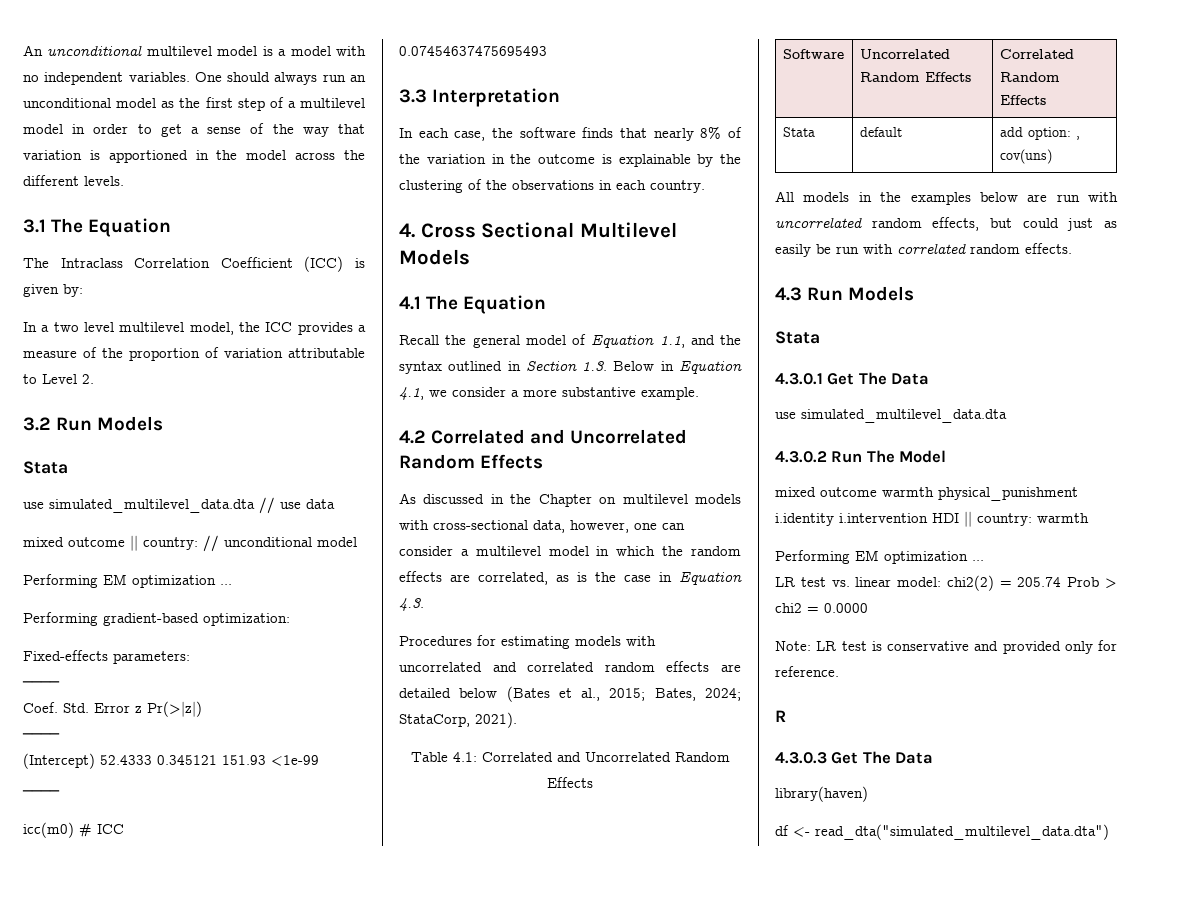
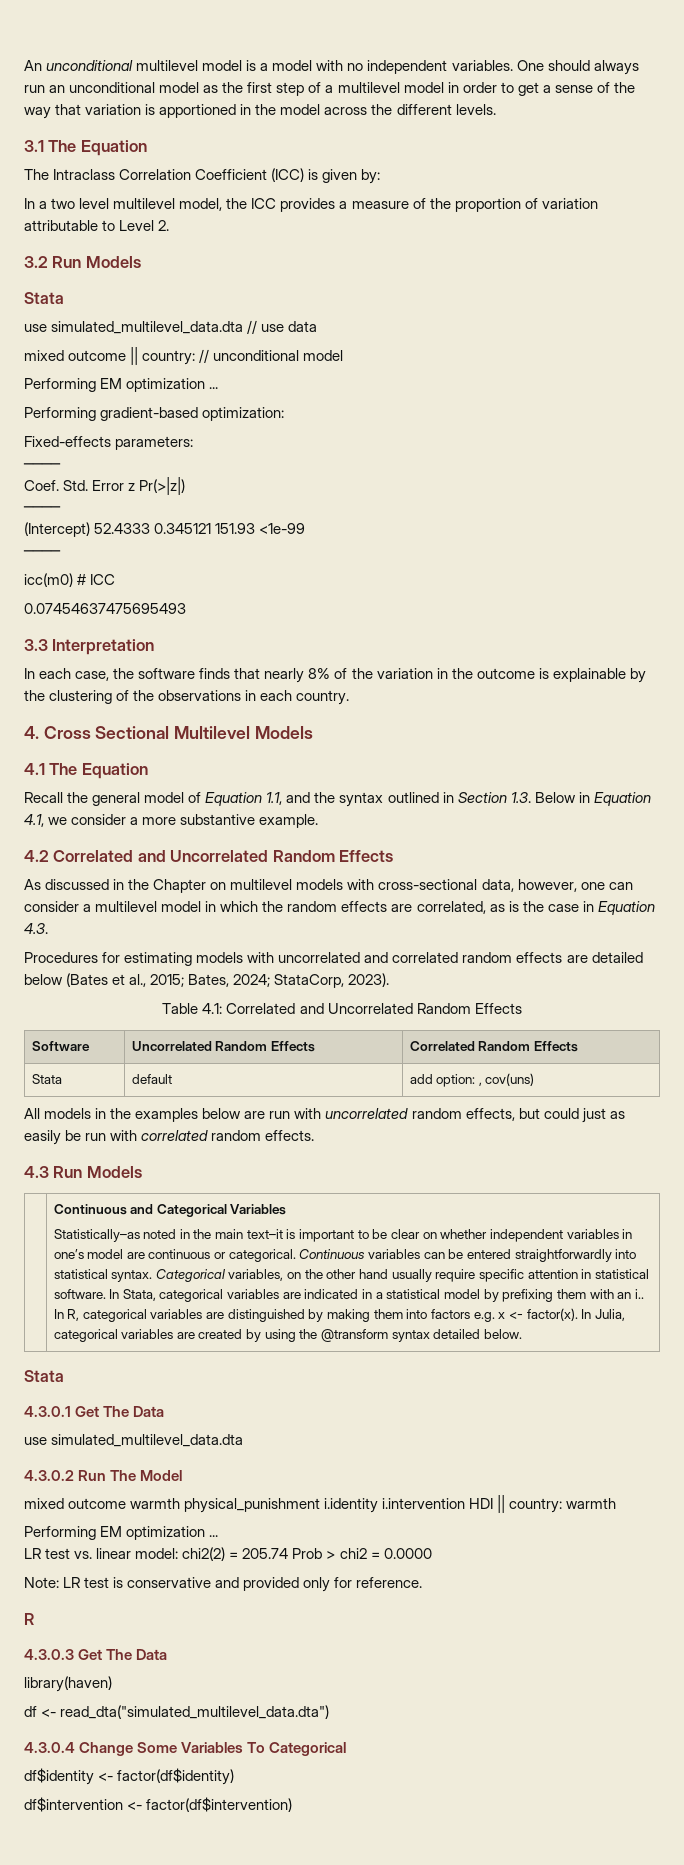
- Procedures for estimating models with uncorrelated and correlated random effects are detailed below (Bates et al., 2015; Bates, 2024; StataCorp, 2021).
+ Procedures for estimating models with uncorrelated and correlated random effects are detailed below (Bates et al., 2015; Bates, 2024; StataCorp, 2023).
+ Continuous and Categorical Variables
+ Statistically–as noted in the main text–it is important to be clear on whether independent variables in one’s model are continuous or categorical. Continuous variables can be entered straightforwardly into statistical syntax. Categorical variables, on the other hand usually require specific attention in statistical software. In Stata, categorical variables are indicated in a statistical model by prefixing them with an i.. In R, categorical variables are distinguished by making them into factors e.g. x <- factor(x). In Julia, categorical variables are created by using the @transform syntax detailed below.
+ 4.3.0.4 Change Some Variables To Categorical
+ df$identity <- factor(df$identity)
+ df$intervention <- factor(df$intervention)

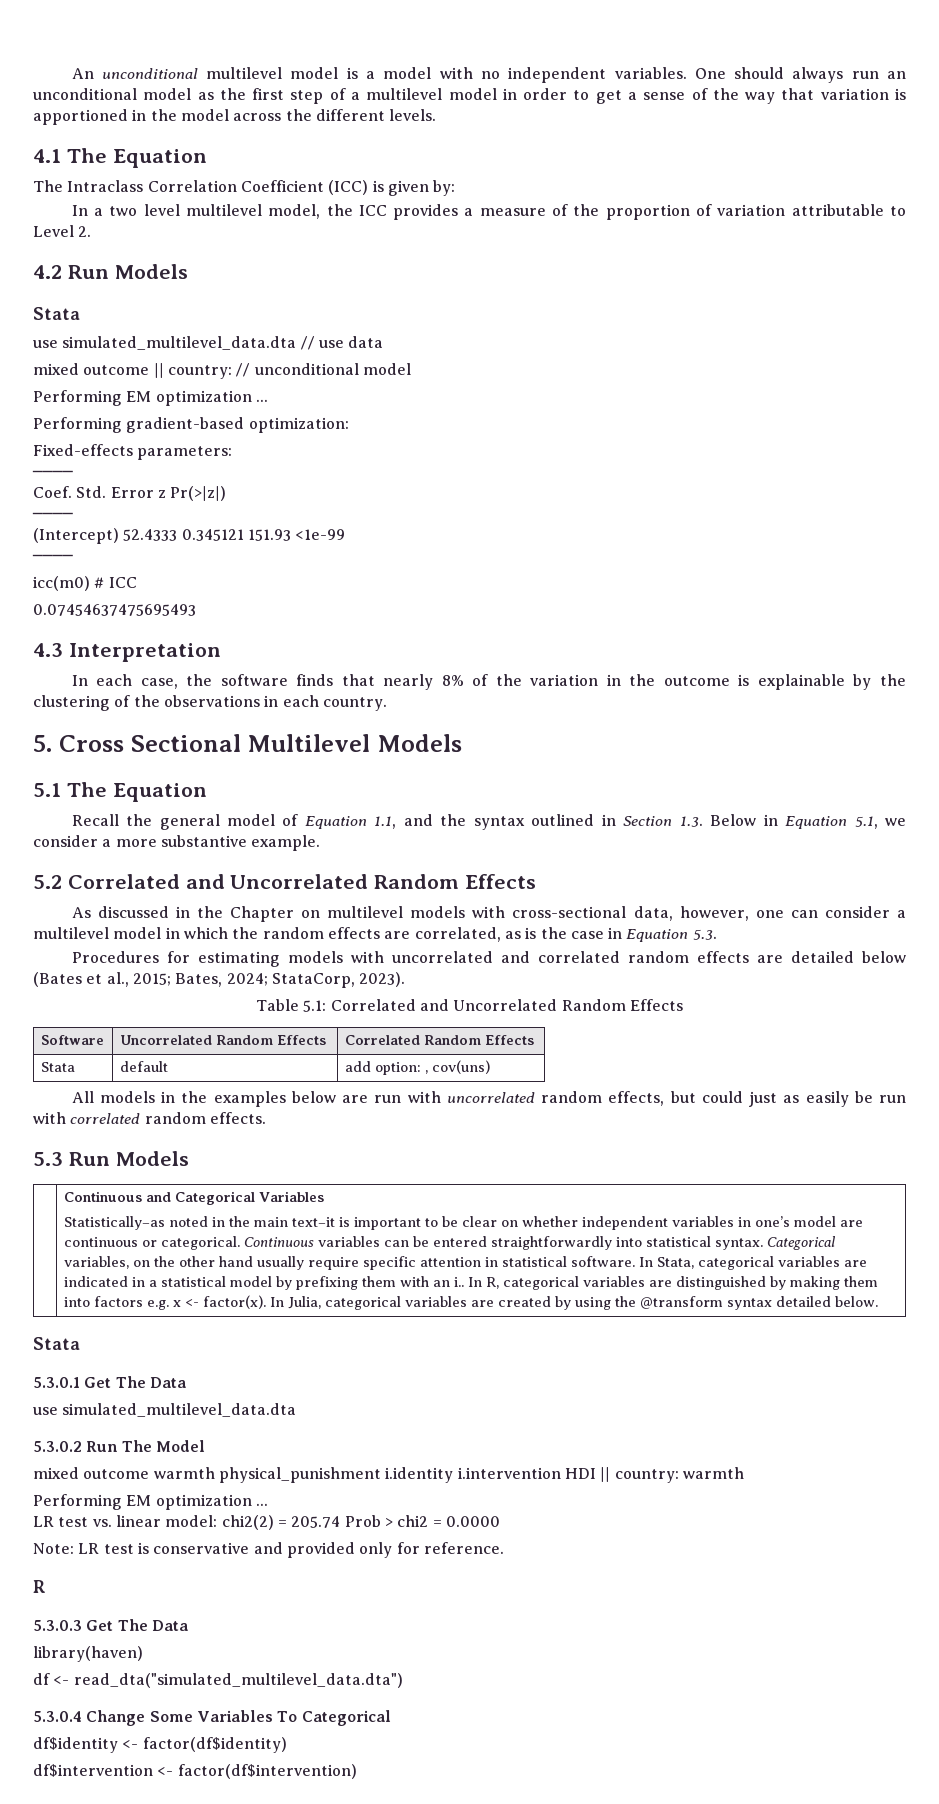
- 3.1 The Equation
+ 4.1 The Equation
- 3.2 Run Models
+ 4.2 Run Models
- 3.3 Interpretation
+ 4.3 Interpretation
- 4. Cross Sectional Multilevel Models
+ 5. Cross Sectional Multilevel Models
- 4.1 The Equation
+ 5.1 The Equation
- Recall the general model of Equation 1.1, and the syntax outlined in Section 1.3. Below in Equation 4.1, we consider a more substantive example.
+ Recall the general model of Equation 1.1, and the syntax outlined in Section 1.3. Below in Equation 5.1, we consider a more substantive example.
- 4.2 Correlated and Uncorrelated Random Effects
+ 5.2 Correlated and Uncorrelated Random Effects
- As discussed in the Chapter on multilevel models with cross-sectional data, however, one can consider a multilevel model in which the random effects are correlated, as is the case in Equation 4.3.
+ As discussed in the Chapter on multilevel models with cross-sectional data, however, one can consider a multilevel model in which the random effects are correlated, as is the case in Equation 5.3.
- Table 4.1: Correlated and Uncorrelated Random Effects
+ Table 5.1: Correlated and Uncorrelated Random Effects
- 4.3 Run Models
+ 5.3 Run Models
- 4.3.0.1 Get The Data
+ 5.3.0.1 Get The Data
- 4.3.0.2 Run The Model
+ 5.3.0.2 Run The Model
- 4.3.0.3 Get The Data
+ 5.3.0.3 Get The Data
- 4.3.0.4 Change Some Variables To Categorical
+ 5.3.0.4 Change Some Variables To Categorical

